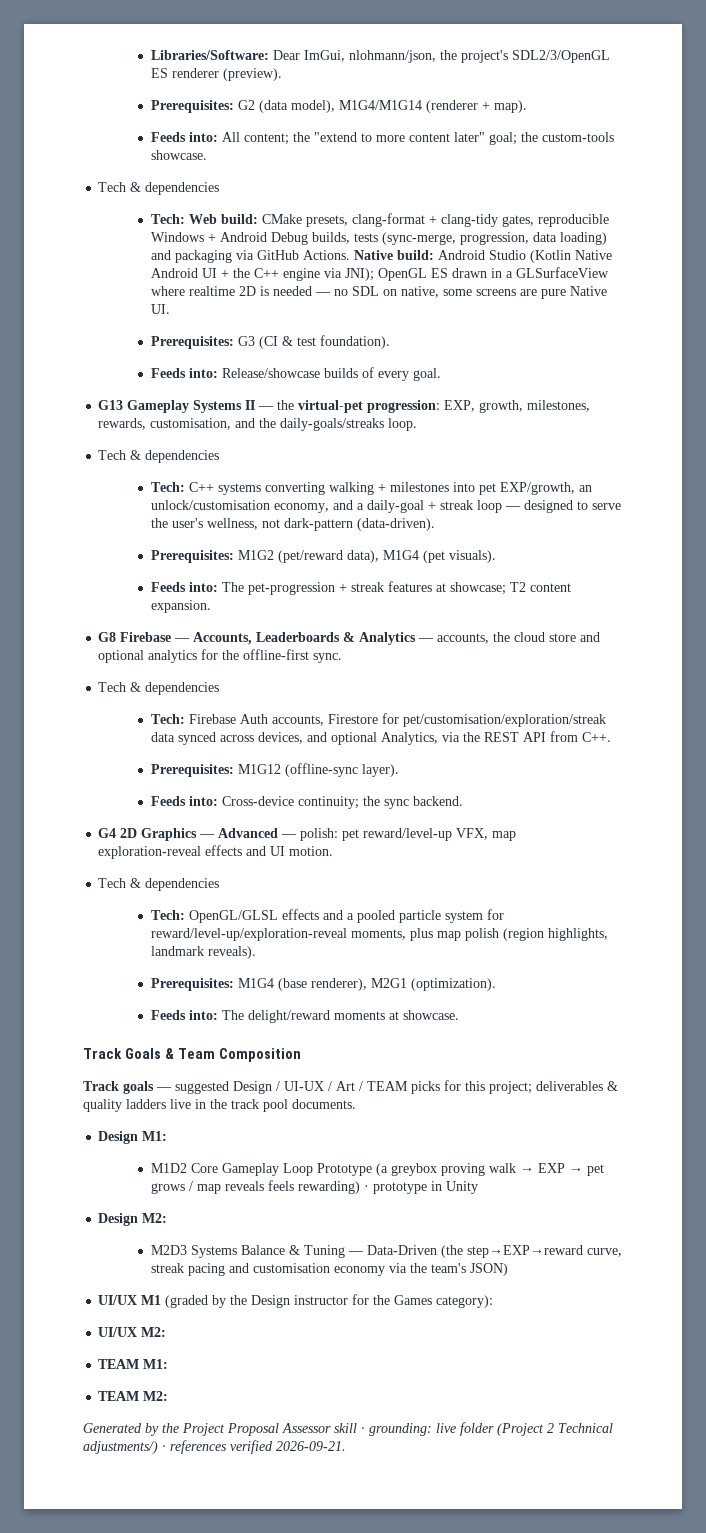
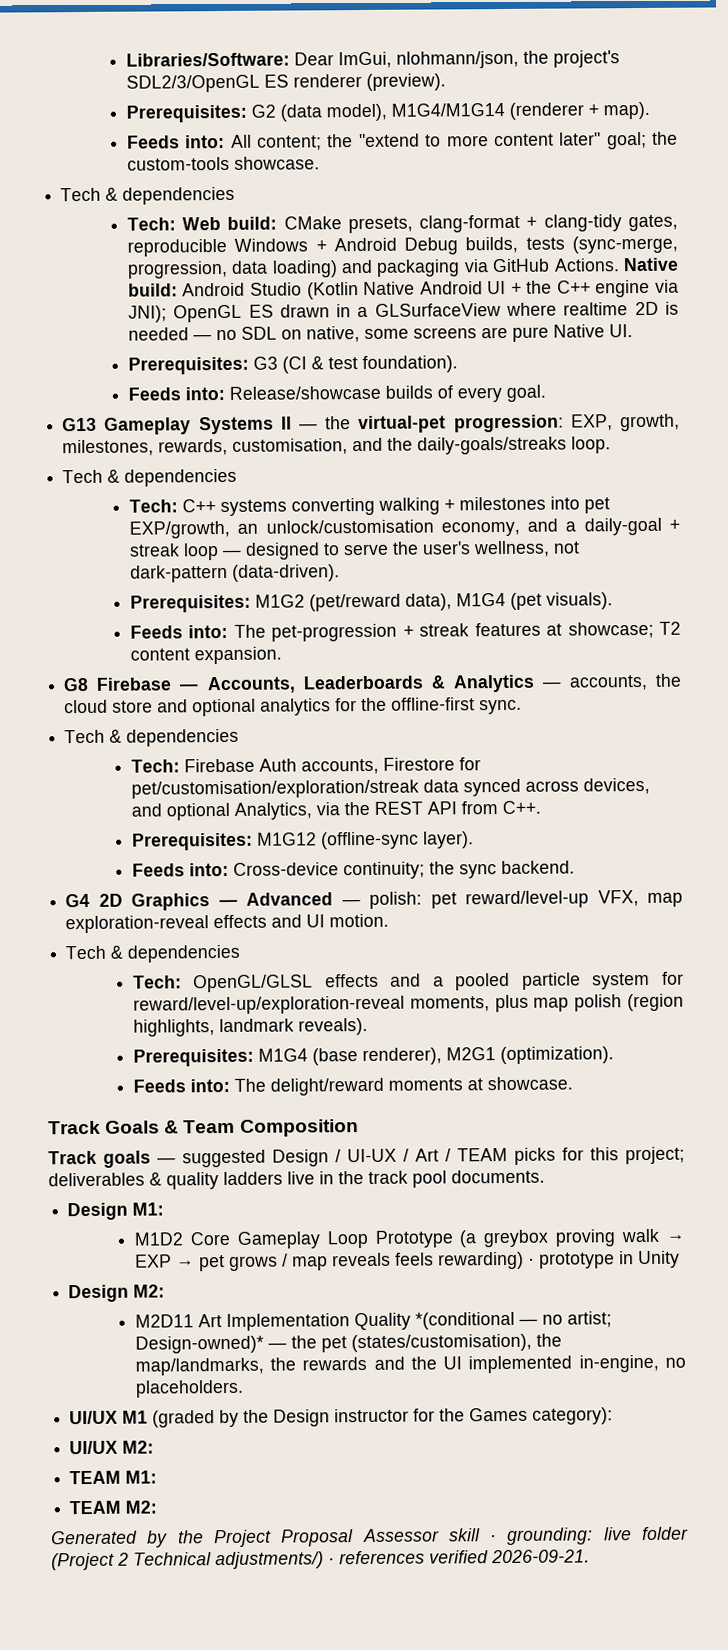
- M2D3 Systems Balance & Tuning — Data-Driven (the step→EXP→reward curve, streak pacing and customisation economy via the team's JSON)
+ M2D11 Art Implementation Quality *(conditional — no artist; Design-owned)* — the pet (states/customisation), the map/landmarks, the rewards and the UI implemented in-engine, no placeholders.

